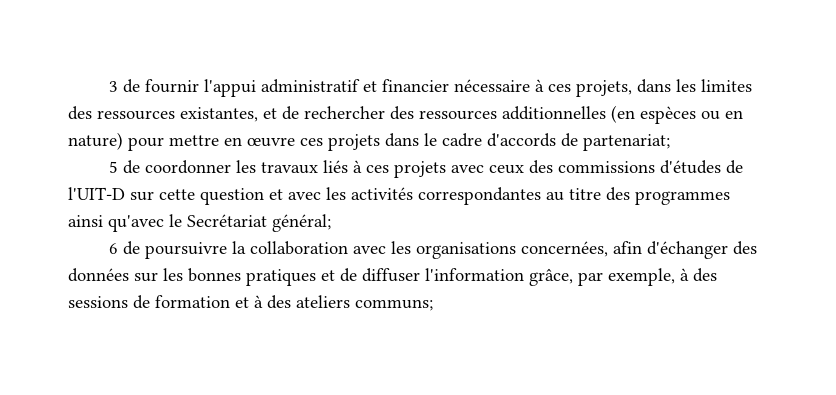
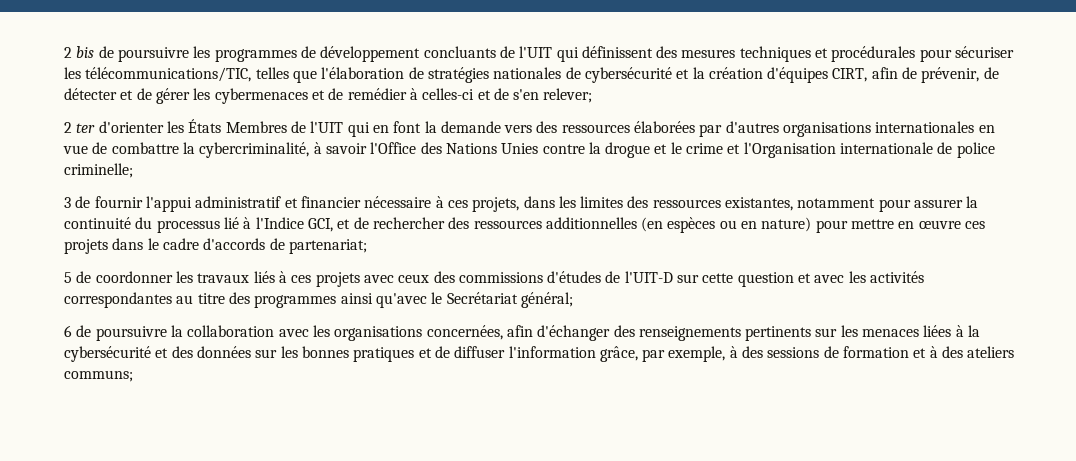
+ 2 bis de poursuivre les programmes de développement concluants de l'UIT qui définissent des mesures techniques et procédurales pour sécuriser les télécommunications/TIC, telles que l'élaboration de stratégies nationales de cybersécurité et la création d'équipes CIRT, afin de prévenir, de détecter et de gérer les cybermenaces et de remédier à celles-ci et de s'en relever;
+ 2 ter d'orienter les États Membres de l'UIT qui en font la demande vers des ressources élaborées par d'autres organisations internationales en vue de combattre la cybercriminalité, à savoir l'Office des Nations Unies contre la drogue et le crime et l'Organisation internationale de police criminelle;
- 3 de fournir l'appui administratif et financier nécessaire à ces projets, dans les limites des ressources existantes, et de rechercher des ressources additionnelles (en espèces ou en nature) pour mettre en œuvre ces projets dans le cadre d'accords de partenariat;
+ 3 de fournir l'appui administratif et financier nécessaire à ces projets, dans les limites des ressources existantes, notamment pour assurer la continuité du processus lié à l'Indice GCI, et de rechercher des ressources additionnelles (en espèces ou en nature) pour mettre en œuvre ces projets dans le cadre d'accords de partenariat;
- 6 de poursuivre la collaboration avec les organisations concernées, afin d'échanger des données sur les bonnes pratiques et de diffuser l'information grâce, par exemple, à des sessions de formation et à des ateliers communs;
+ 6 de poursuivre la collaboration avec les organisations concernées, afin d'échanger des renseignements pertinents sur les menaces liées à la cybersécurité et des données sur les bonnes pratiques et de diffuser l'information grâce, par exemple, à des sessions de formation et à des ateliers communs;

